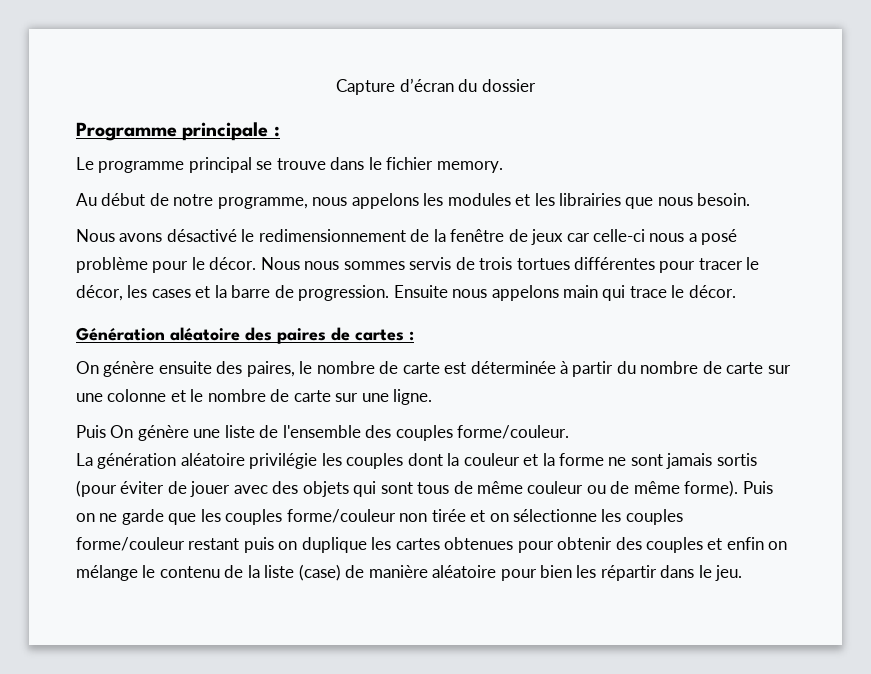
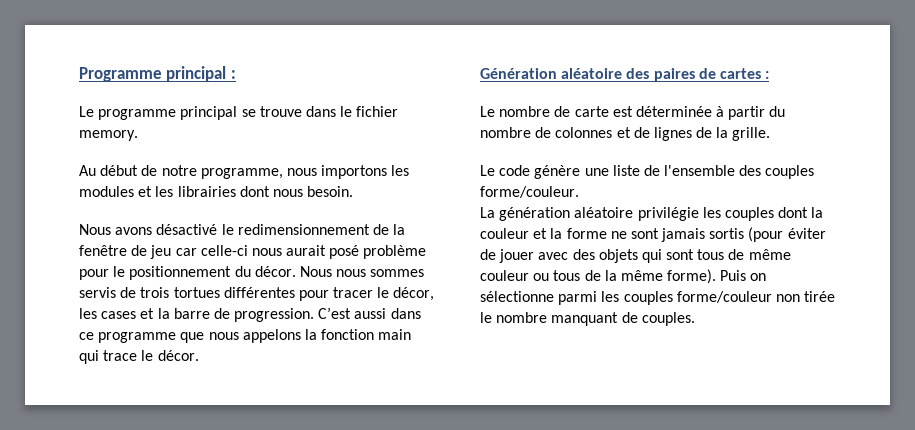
- Capture d’écran du dossier
- Programme principale :
+ Programme principal :
- Au début de notre programme, nous appelons les modules et les librairies que nous besoin.
+ Au début de notre programme, nous importons les modules et les librairies dont nous besoin.
- Nous avons désactivé le redimensionnement de la fenêtre de jeux car celle-ci nous a posé problème pour le décor.
+ Nous avons désactivé le redimensionnement de la fenêtre de jeu car celle-ci nous aurait posé problème pour le positionnement du décor.
- Ensuite nous appelons main qui trace le décor.
+ C’est aussi dans ce programme que nous appelons la fonction main qui trace le décor.
- On génère ensuite des paires, le nombre de carte est déterminée à partir du nombre de carte sur une colonne et le nombre de carte sur une ligne.
- Puis On génère une liste de l'ensemble des couples forme/couleur.
+ Le nombre de carte est déterminée à partir du nombre de colonnes et de lignes de la grille.
+ Le code génère une liste de l'ensemble des couples forme/couleur.
- La génération aléatoire privilégie les couples dont la couleur et la forme ne sont jamais sortis (pour éviter de jouer avec des objets qui sont tous de même couleur ou de même forme).
+ La génération aléatoire privilégie les couples dont la couleur et la forme ne sont jamais sortis (pour éviter de jouer avec des objets qui sont tous de même couleur ou tous de la même forme).
- Puis on ne garde que les couples forme/couleur non tirée et on sélectionne les couples forme/couleur restant puis on duplique les cartes obtenues pour obtenir des couples et enfin on mélange le contenu de la liste (case) de manière aléatoire pour bien les répartir dans le jeu.
+ Puis on sélectionne parmi les couples forme/couleur non tirée le nombre manquant de couples.

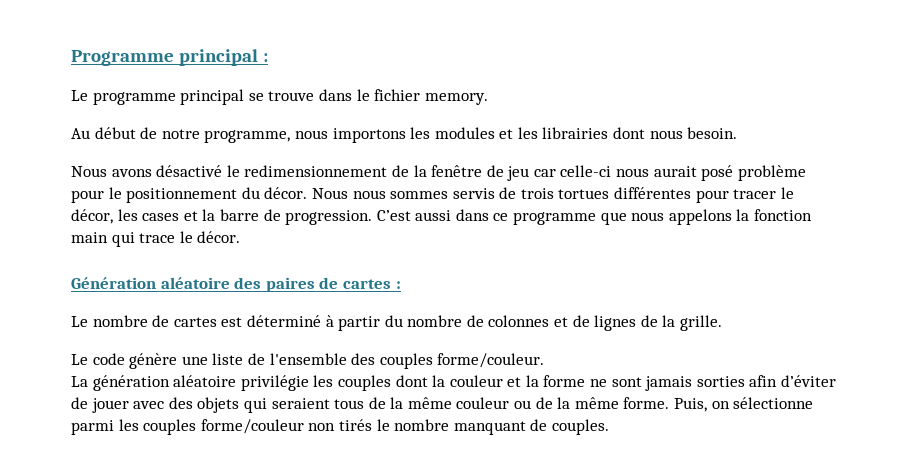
- Le nombre de carte est déterminée à partir du nombre de colonnes et de lignes de la grille.
+ Le nombre de cartes est déterminé à partir du nombre de colonnes et de lignes de la grille.
- La génération aléatoire privilégie les couples dont la couleur et la forme ne sont jamais sortis (pour éviter de jouer avec des objets qui sont tous de même couleur ou tous de la même forme). Puis on sélectionne parmi les couples forme/couleur non tirée le nombre manquant de couples.
+ La génération aléatoire privilégie les couples dont la couleur et la forme ne sont jamais sorties afin d’éviter de jouer avec des objets qui seraient tous de la même couleur ou de la même forme. Puis, on sélectionne parmi les couples forme/couleur non tirés le nombre manquant de couples.

